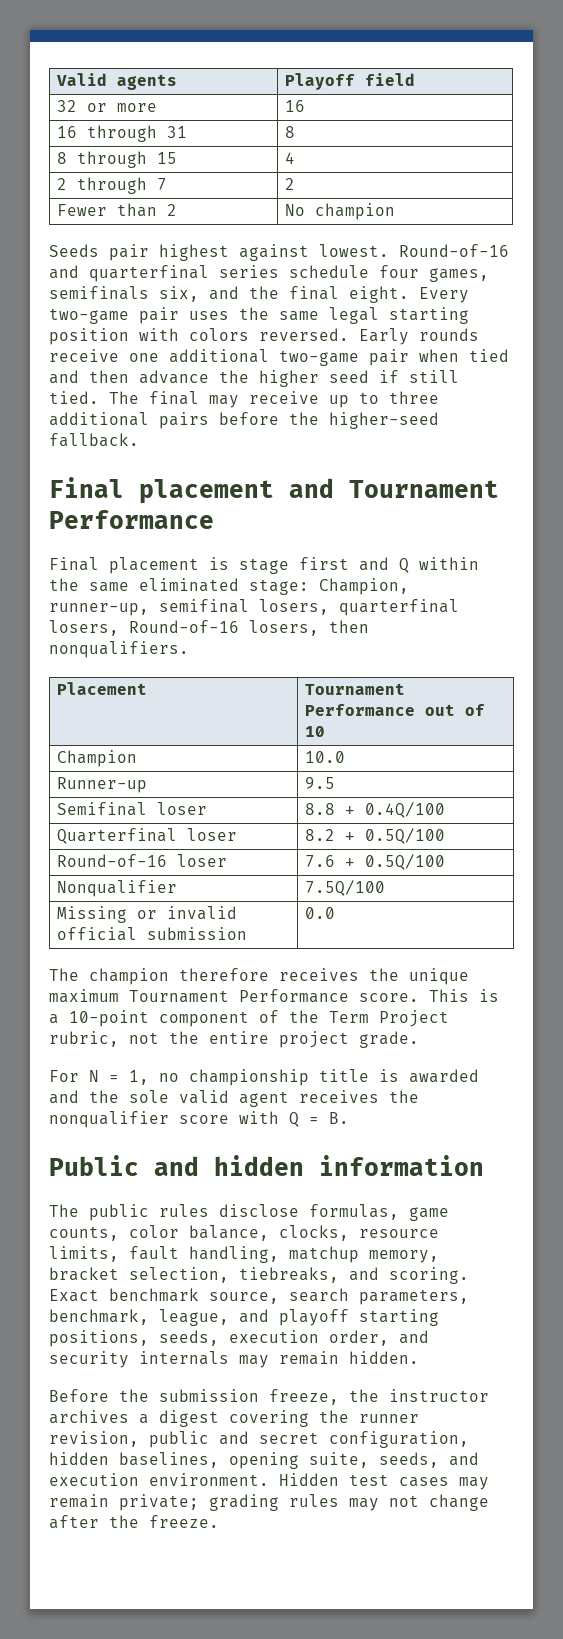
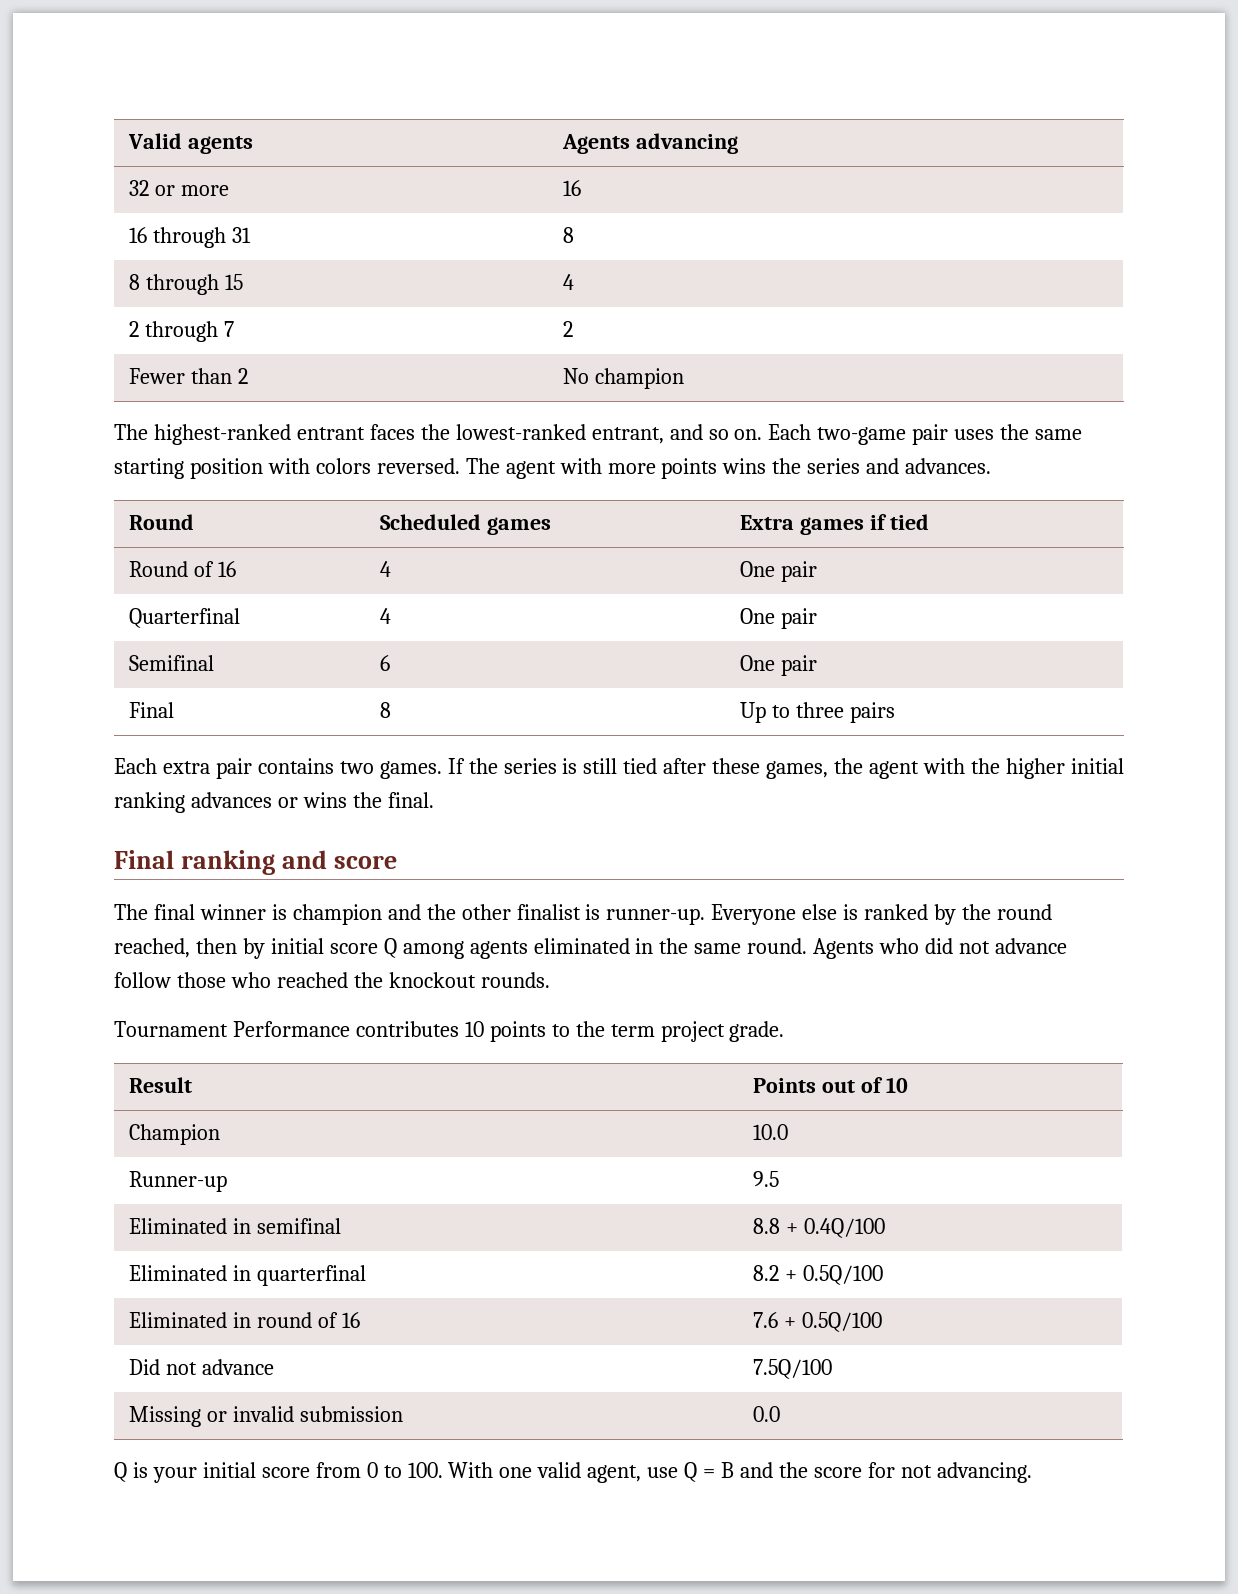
- Valid agents | Playoff field
+ Valid agents | Agents advancing
- Seeds pair highest against lowest. Round-of-16 and quarterfinal series schedule four games, semifinals six, and the final eight. Every two-game pair uses the same legal starting position with colors reversed.
+ The highest-ranked entrant faces the lowest-ranked entrant, and so on. Each two-game pair uses the same starting position with colors reversed.
- Early rounds receive one additional two-game pair when tied and then advance the higher seed if still tied. The final may receive up to three additional pairs before the higher-seed fallback.
- Final placement and Tournament Performance
- Final placement is stage first and Q within the same eliminated stage: Champion, runner-up, semifinal losers, quarterfinal losers, Round-of-16 losers, then nonqualifiers.
- Placement | Tournament Performance out of 10
+ The agent with more points wins the series and advances.
+ Round | Scheduled games | Extra games if tied
+ Round of 16 | 4 | One pair
+ Quarterfinal | 4 | One pair
+ Semifinal | 6 | One pair
+ Final | 8 | Up to three pairs
+ Each extra pair contains two games. If the series is still tied after these games, the agent with the higher initial ranking advances or wins the final.
+ Final ranking and score
+ The final winner is champion and the other finalist is runner-up. Everyone else is ranked by the round reached, then by initial score Q among agents eliminated in the same round. Agents who did not advance follow those who reached the knockout rounds.
+ Tournament Performance contributes 10 points to the term project grade.
+ Result | Points out of 10
- Semifinal loser | 8.8 + 0.4Q/100
+ Eliminated in semifinal | 8.8 + 0.4Q/100
- Quarterfinal loser | 8.2 + 0.5Q/100
+ Eliminated in quarterfinal | 8.2 + 0.5Q/100
- Round-of-16 loser | 7.6 + 0.5Q/100
+ Eliminated in round of 16 | 7.6 + 0.5Q/100
- Nonqualifier | 7.5Q/100
+ Did not advance | 7.5Q/100
- Missing or invalid official submission | 0.0
+ Missing or invalid submission | 0.0
- The champion therefore receives the unique maximum Tournament Performance score. This is a 10-point component of the Term Project rubric, not the entire project grade.
- For N = 1, no championship title is awarded and the sole valid agent receives the nonqualifier score with Q = B.
- Public and hidden information
- The public rules disclose formulas, game counts, color balance, clocks, resource limits, fault handling, matchup memory, bracket selection, tiebreaks, and scoring. Exact benchmark source, search parameters, benchmark, league, and playoff starting positions, seeds, execution order, and security internals may remain hidden.
- Before the submission freeze, the instructor archives a digest covering the runner revision, public and secret configuration, hidden baselines, opening suite, seeds, and execution environment. Hidden test cases may remain private; grading rules may not change after the freeze.
+ Q is your initial score from 0 to 100. With one valid agent, use Q = B and the score for not advancing.

